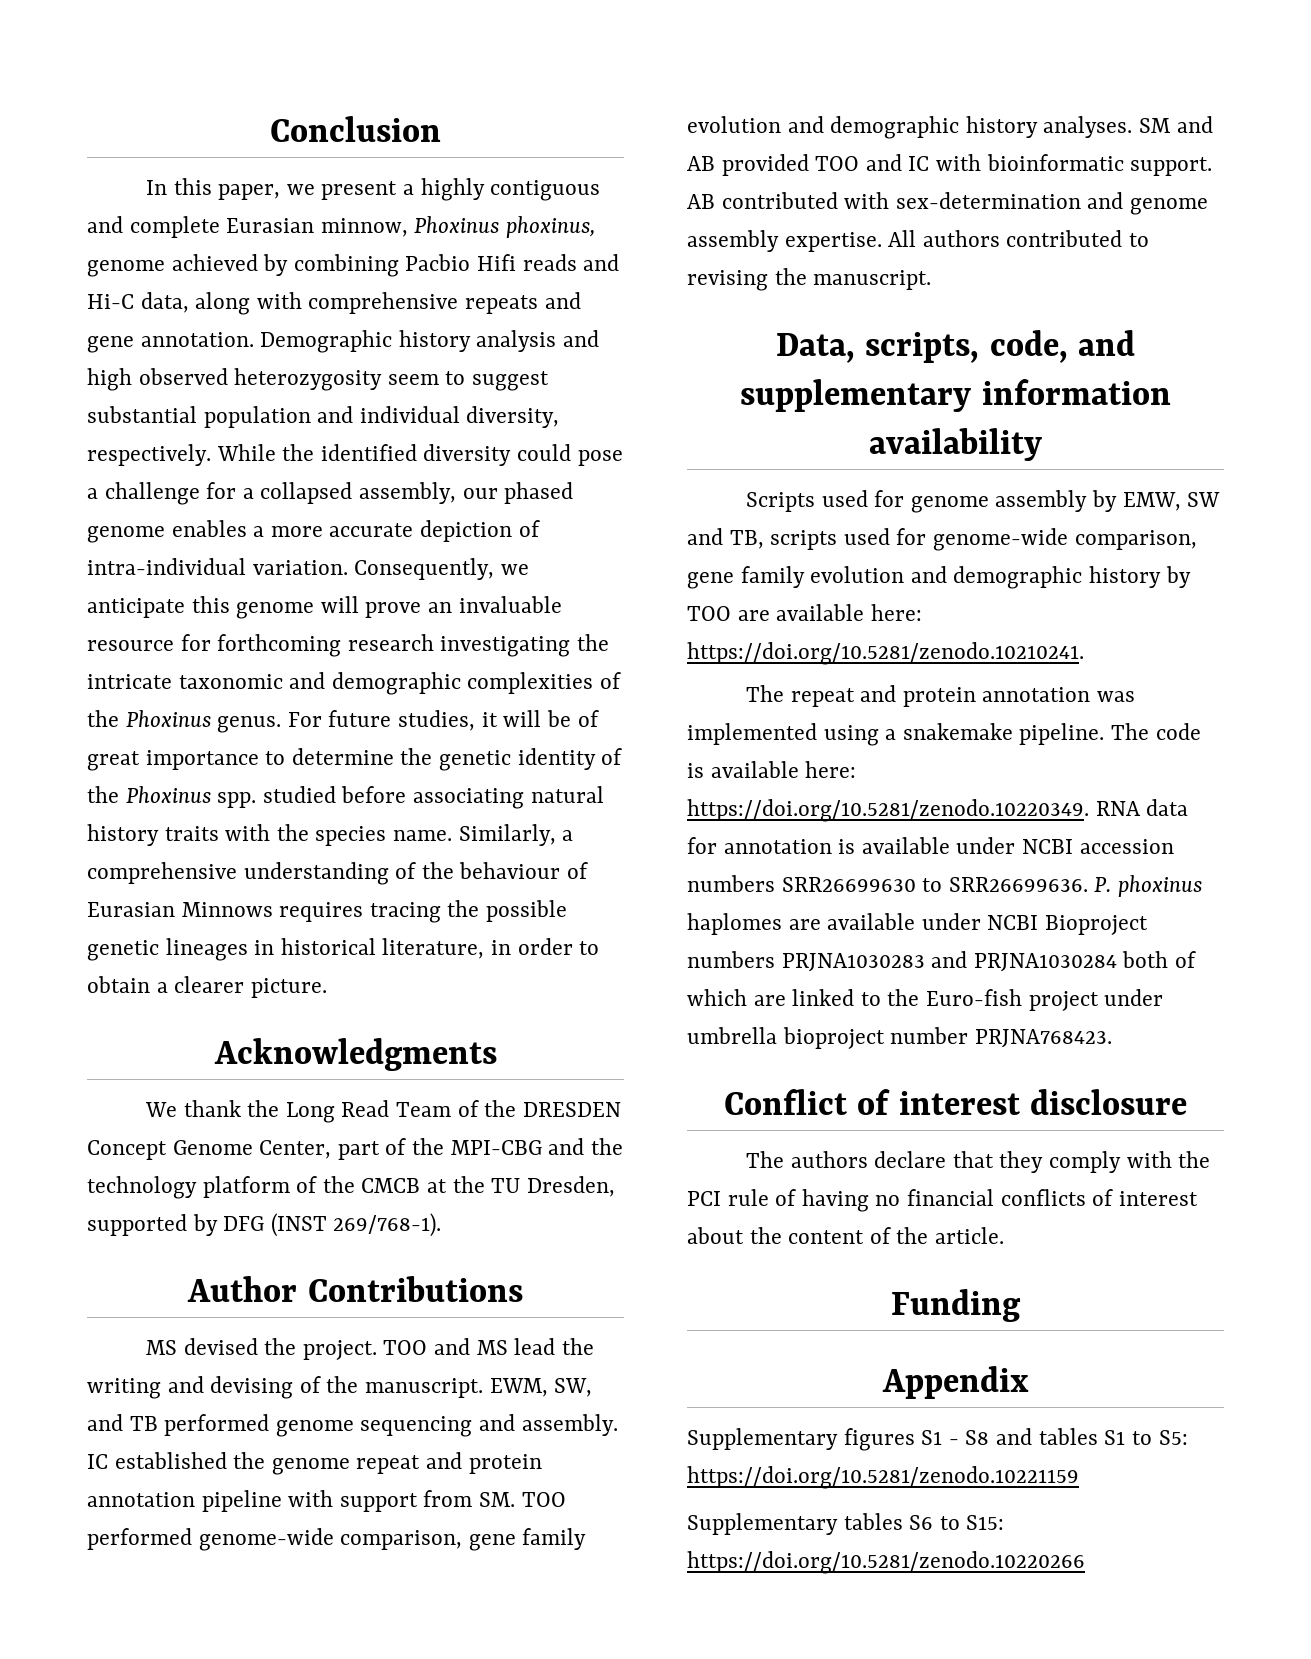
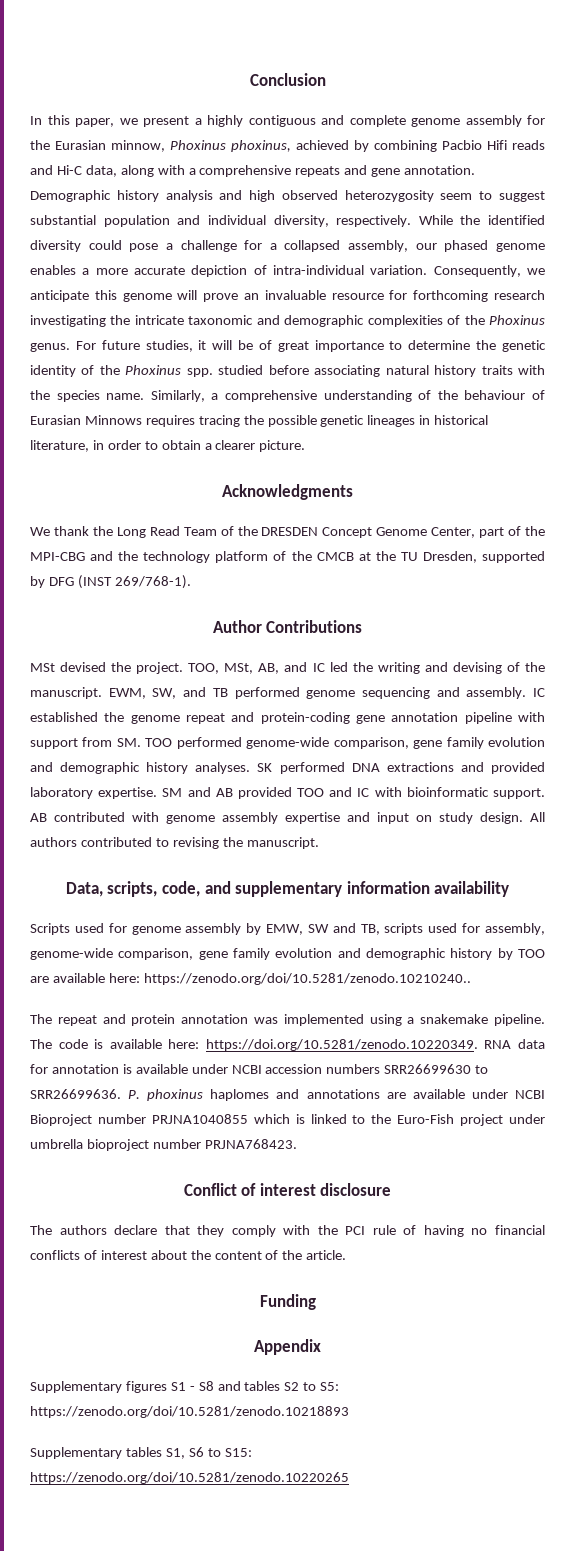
- In this paper, we present a highly contiguous and complete Eurasian minnow, Phoxinus phoxinus, genome achieved by combining Pacbio Hifi reads and Hi-C data, along with comprehensive repeats and gene annotation.
+ In this paper, we present a highly contiguous and complete genome assembly for the Eurasian minnow, Phoxinus phoxinus, achieved by combining Pacbio Hifi reads and Hi-C data, along with a comprehensive repeats and gene annotation.
- MS devised the project.
+ MSt devised the project.
- TOO and MS lead the writing and devising of the manuscript.
+ TOO, MSt, AB, and IC led the writing and devising of the manuscript.
- IC established the genome repeat and protein annotation pipeline with support from SM. TOO performed genome-wide comparison, gene family evolution and demographic history analyses.
+ IC established the genome repeat and protein-coding gene annotation pipeline with support from SM. TOO performed genome-wide comparison, gene family evolution and demographic history analyses.
+ SK performed DNA extractions and provided laboratory expertise.
- AB contributed with sex-determination and genome assembly expertise.
+ AB contributed with genome assembly expertise and input on study design.
- Scripts used for genome assembly by EMW, SW and TB, scripts used for genome-wide comparison, gene family evolution and demographic history by TOO are available here: https://doi.org/10.5281/zenodo.10210241.
+ Scripts used for genome assembly by EMW, SW and TB, scripts used for assembly, genome-wide comparison, gene family evolution and demographic history by TOO are available here: https://zenodo.org/doi/10.5281/zenodo.10210240..
- P. phoxinus haplomes are available under NCBI Bioproject numbers PRJNA1030283 and PRJNA1030284 both of which are linked to the Euro-fish project under umbrella bioproject number PRJNA768423.
+ P. phoxinus haplomes and annotations are available under NCBI Bioproject number PRJNA1040855 which is linked to the Euro-Fish project under umbrella bioproject number PRJNA768423.
- Supplementary figures S1 - S8 and tables S1 to S5: https://doi.org/10.5281/zenodo.10221159
+ Supplementary figures S1 - S8 and tables S2 to S5: https://zenodo.org/doi/10.5281/zenodo.10218893
- Supplementary tables S6 to S15: https://doi.org/10.5281/zenodo.10220266
+ Supplementary tables S1, S6 to S15: https://zenodo.org/doi/10.5281/zenodo.10220265

